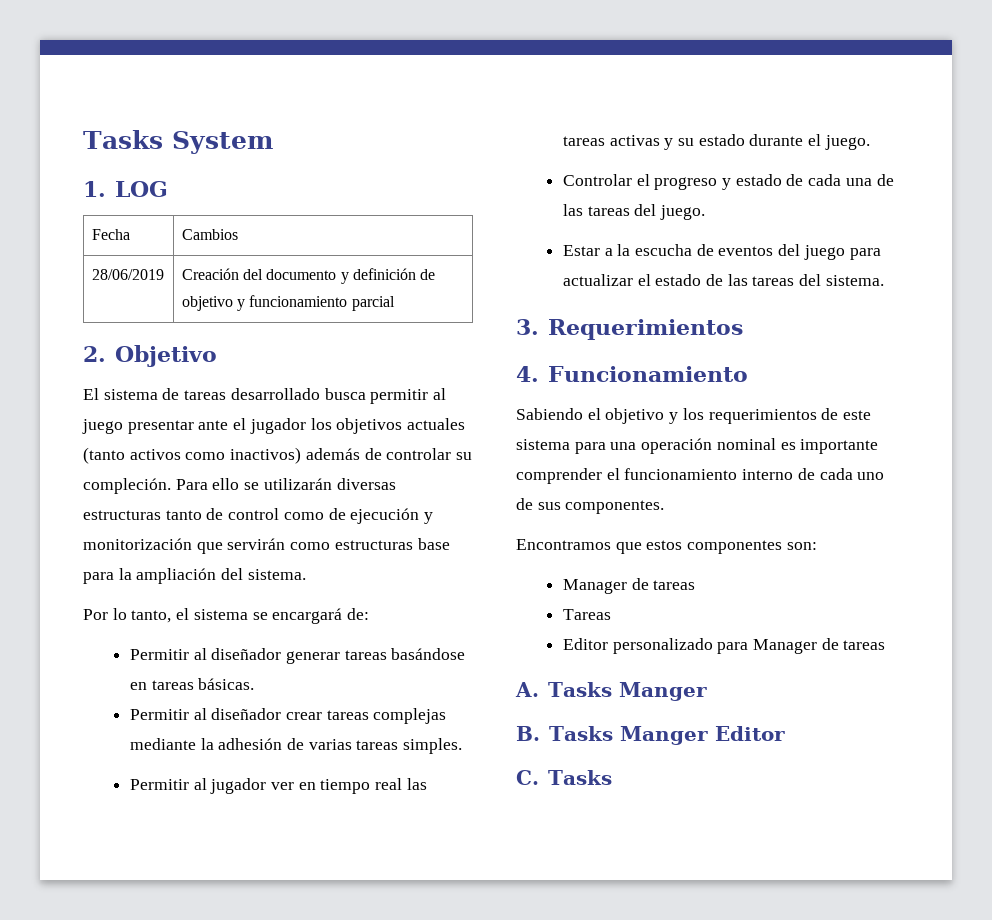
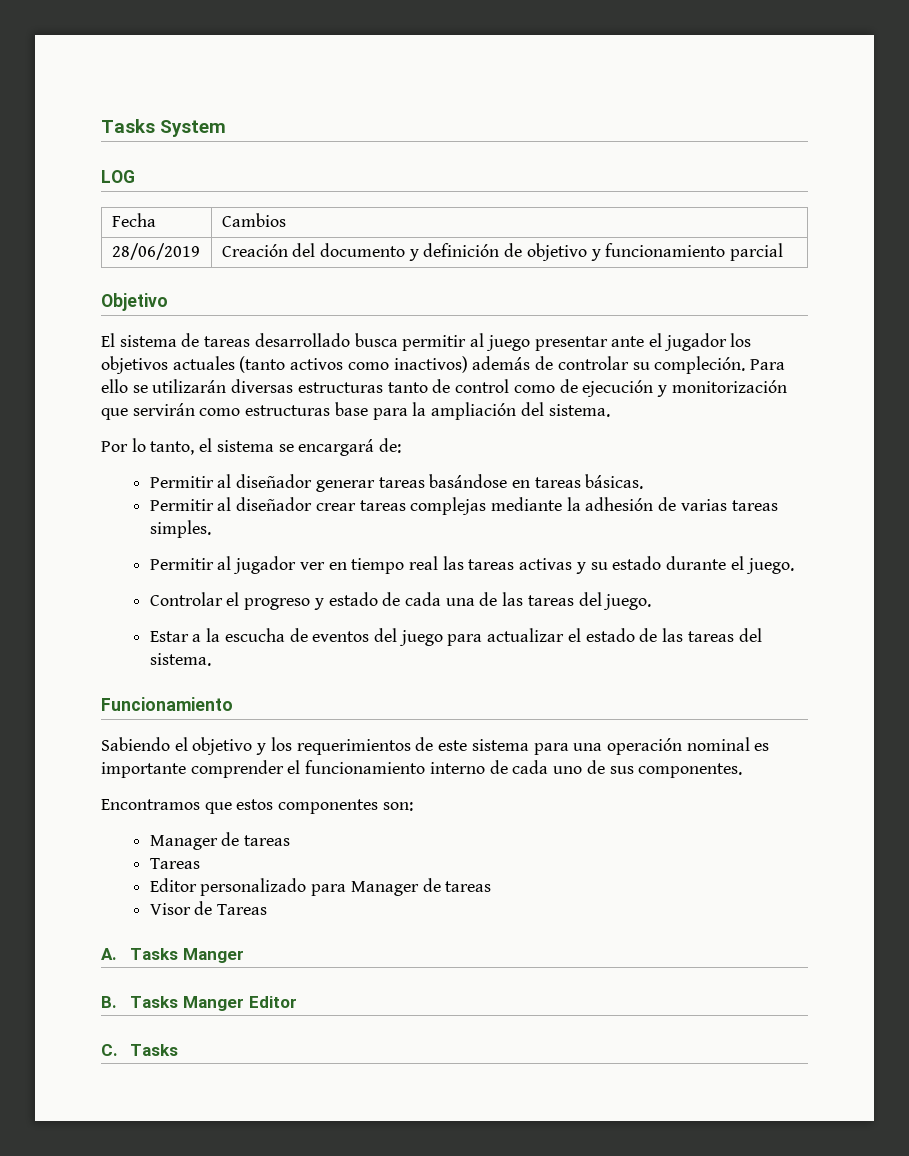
- 1. LOG
+ LOG
- 2. Objetivo
+ Objetivo
- 3. Requerimientos
- 4. Funcionamiento
+ Funcionamiento
+ Visor de Tareas

